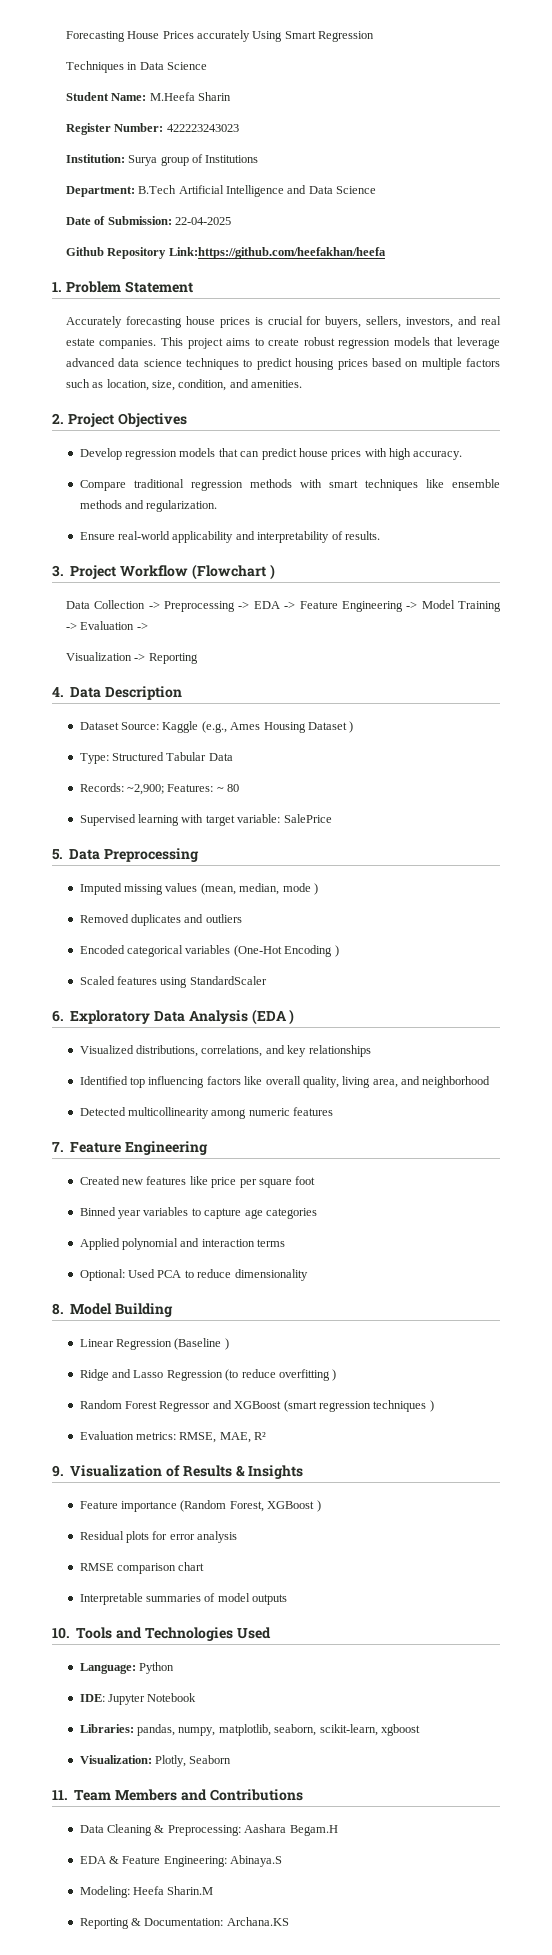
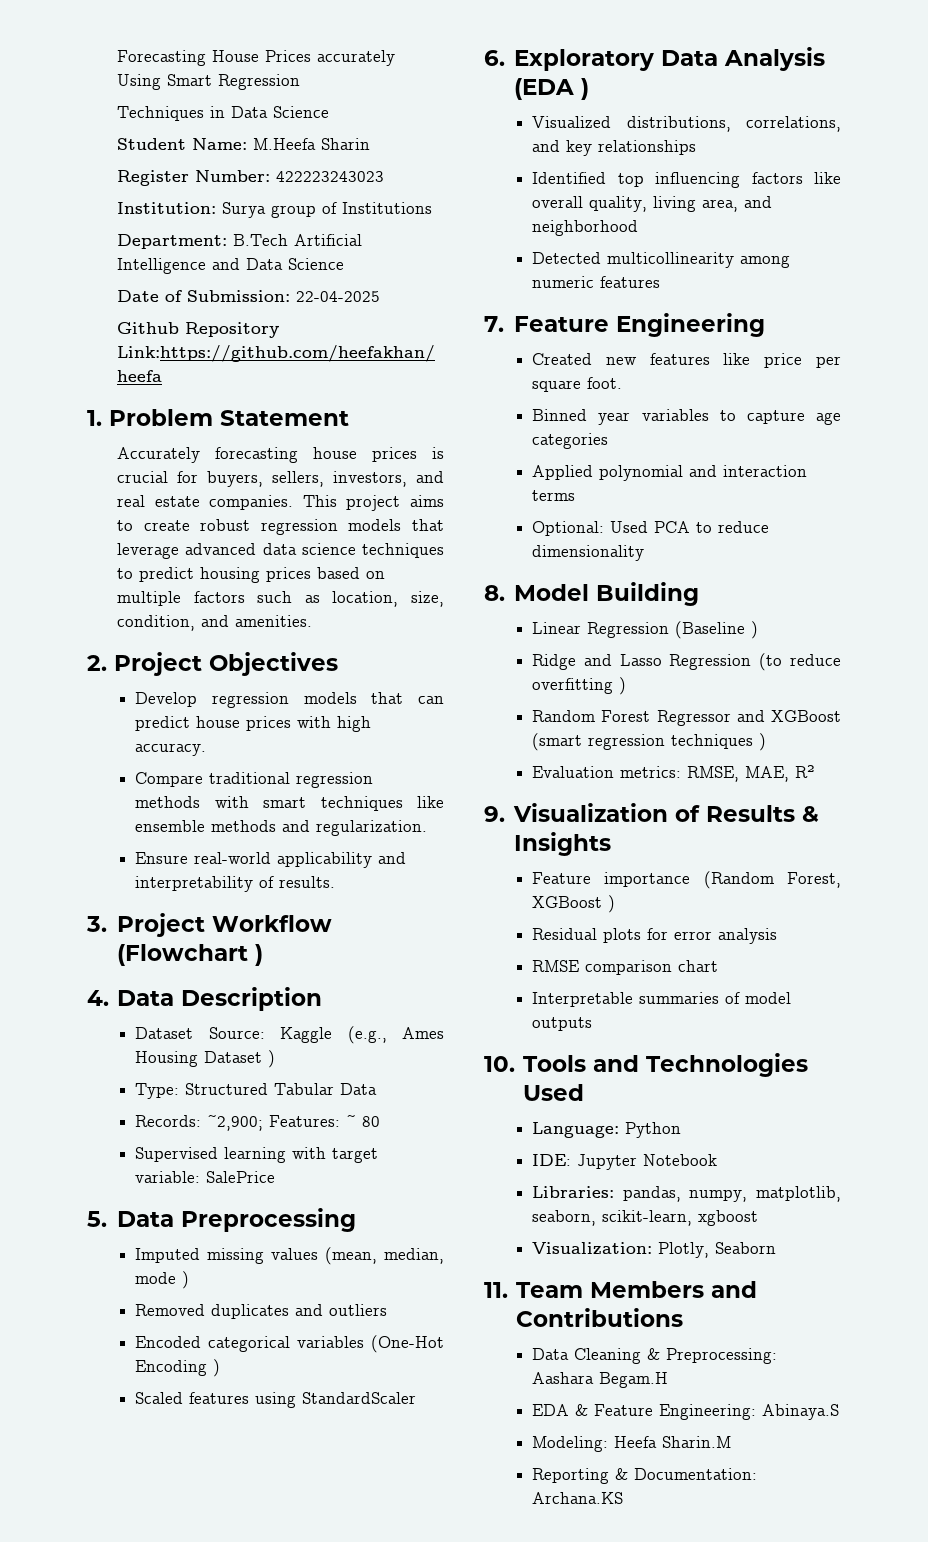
- Data Collection -> Preprocessing -> EDA -> Feature Engineering -> Model Training -> Evaluation ->
- Visualization -> Reporting
- Created new features like price per square foot
+ Created new features like price per square foot.

